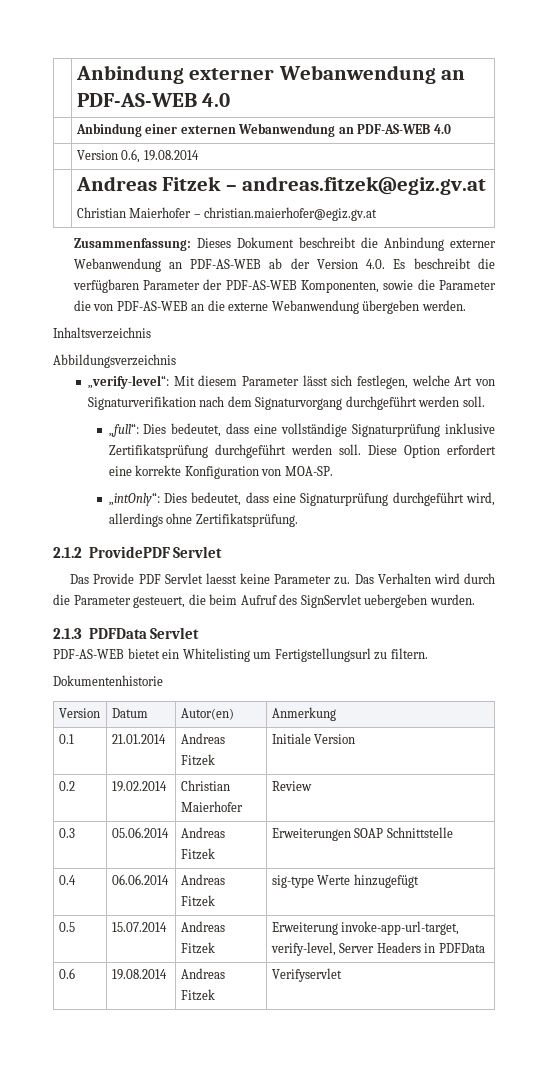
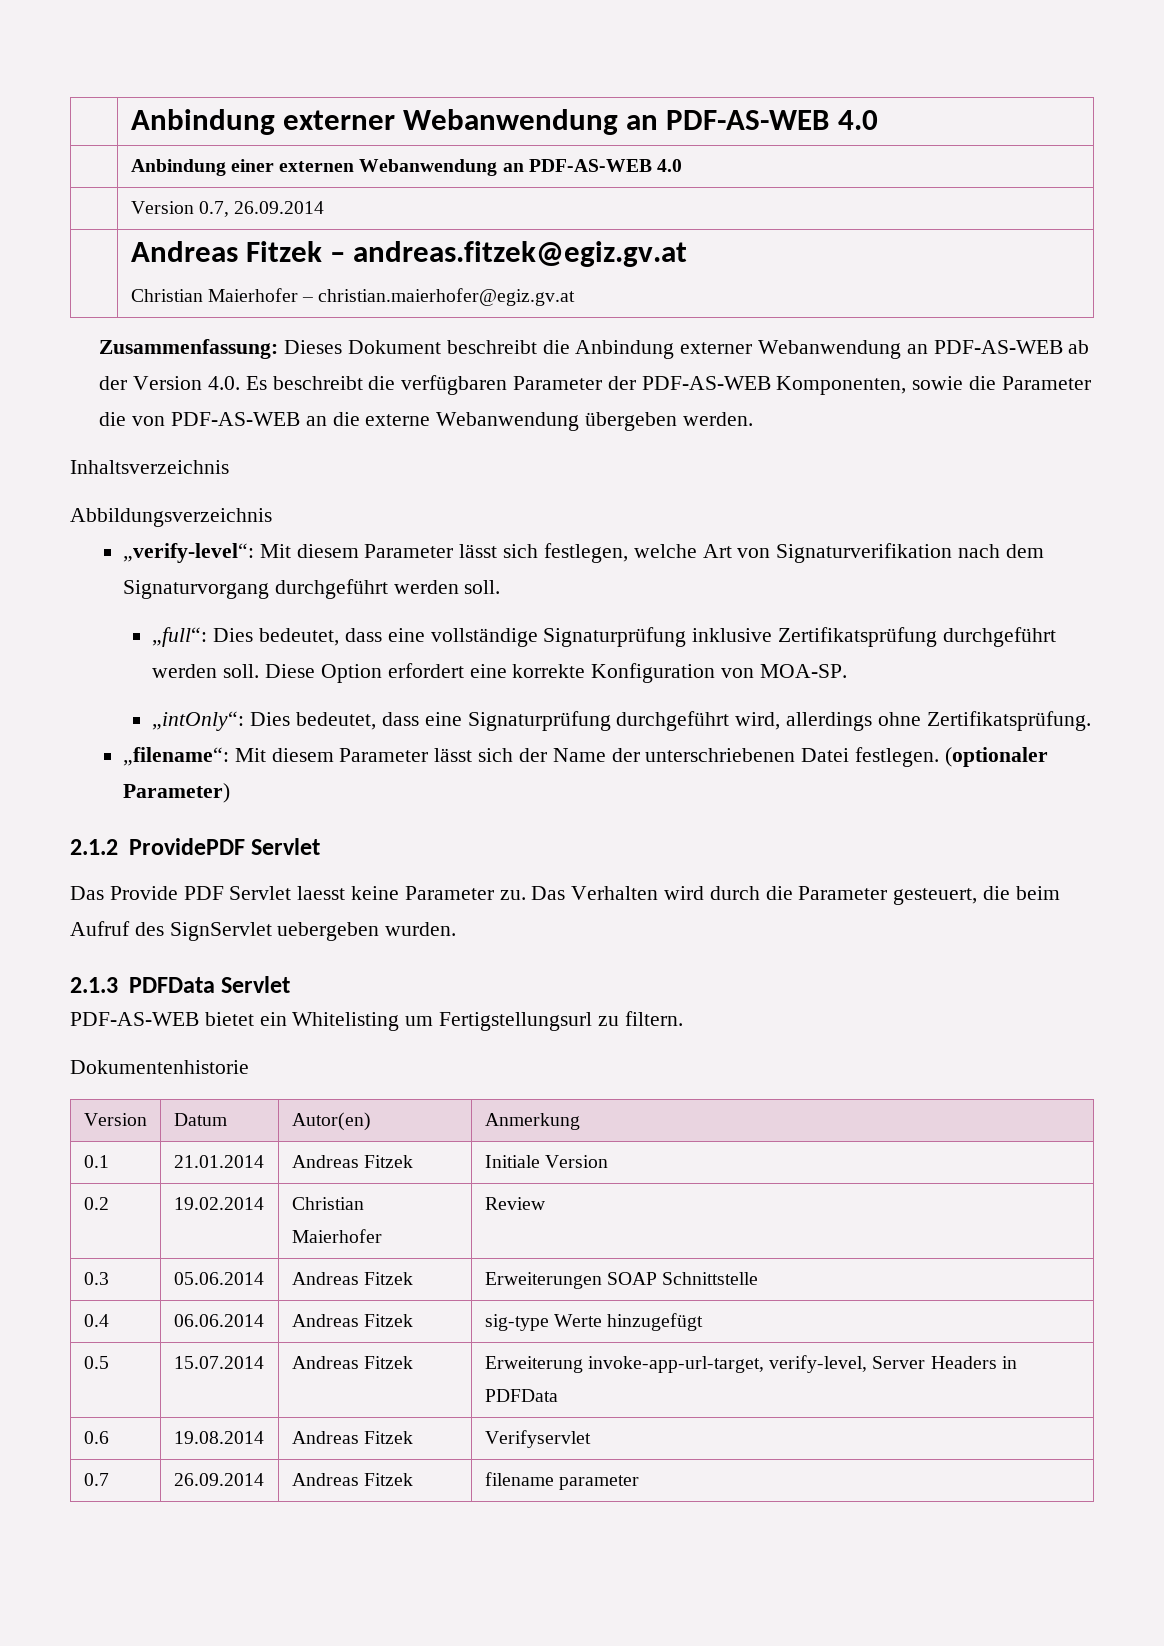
- | Version 0.6, 19.08.2014
+ | Version 0.7, 26.09.2014
+ „filename“: Mit diesem Parameter lässt sich der Name der unterschriebenen Datei festlegen. (optionaler Parameter)
+ 0.7 | 26.09.2014 | Andreas Fitzek | filename parameter

